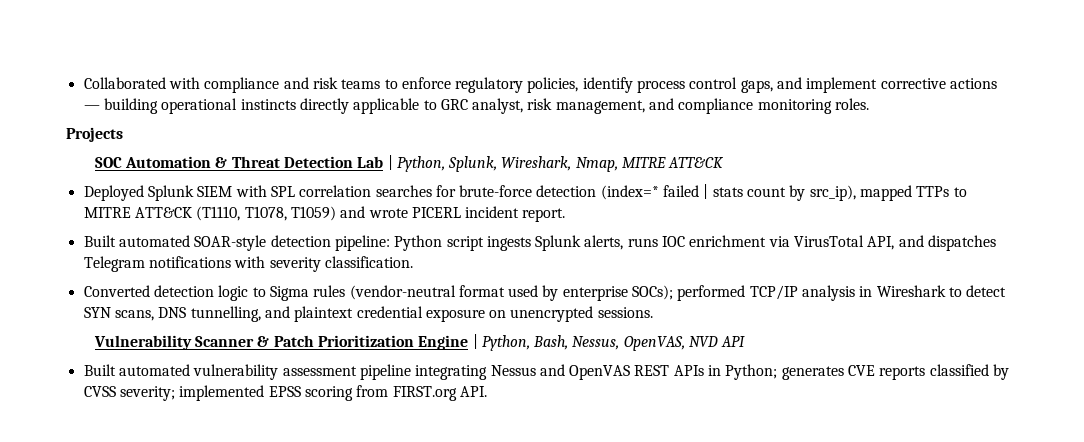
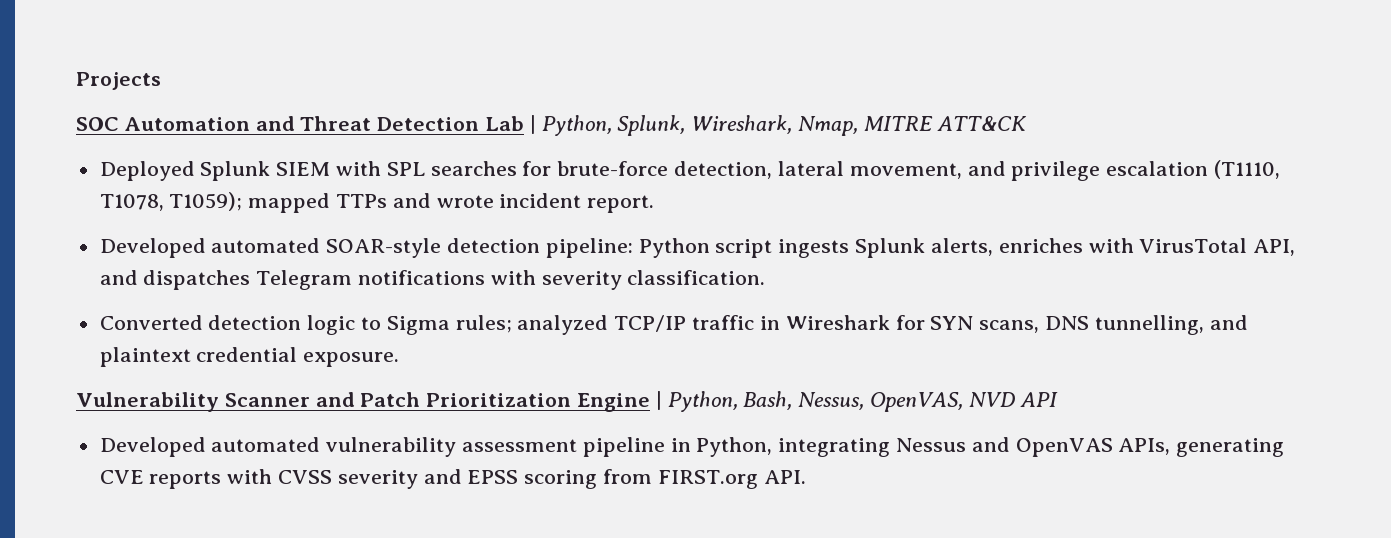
- Collaborated with compliance and risk teams to enforce regulatory policies, identify process control gaps, and implement corrective actions — building operational instincts directly applicable to GRC analyst, risk management, and compliance monitoring roles.
- SOC Automation & Threat Detection Lab | Python, Splunk, Wireshark, Nmap, MITRE ATT&CK
+ SOC Automation and Threat Detection Lab | Python, Splunk, Wireshark, Nmap, MITRE ATT&CK
- Deployed Splunk SIEM with SPL correlation searches for brute-force detection (index=* failed | stats count by src_ip), mapped TTPs to MITRE ATT&CK (T1110, T1078, T1059) and wrote PICERL incident report.
+ Deployed Splunk SIEM with SPL searches for brute-force detection, lateral movement, and privilege escalation (T1110, T1078, T1059); mapped TTPs and wrote incident report.
- Built automated SOAR-style detection pipeline: Python script ingests Splunk alerts, runs IOC enrichment via VirusTotal API, and dispatches Telegram notifications with severity classification.
+ Developed automated SOAR-style detection pipeline: Python script ingests Splunk alerts, enriches with VirusTotal API, and dispatches Telegram notifications with severity classification.
- Converted detection logic to Sigma rules (vendor-neutral format used by enterprise SOCs); performed TCP/IP analysis in Wireshark to detect SYN scans, DNS tunnelling, and plaintext credential exposure on unencrypted sessions.
+ Converted detection logic to Sigma rules; analyzed TCP/IP traffic in Wireshark for SYN scans, DNS tunnelling, and plaintext credential exposure.
- Vulnerability Scanner & Patch Prioritization Engine | Python, Bash, Nessus, OpenVAS, NVD API
+ Vulnerability Scanner and Patch Prioritization Engine | Python, Bash, Nessus, OpenVAS, NVD API
- Built automated vulnerability assessment pipeline integrating Nessus and OpenVAS REST APIs in Python; generates CVE reports classified by CVSS severity; implemented EPSS scoring from FIRST.org API.
+ Developed automated vulnerability assessment pipeline in Python, integrating Nessus and OpenVAS APIs, generating CVE reports with CVSS severity and EPSS scoring from FIRST.org API.

